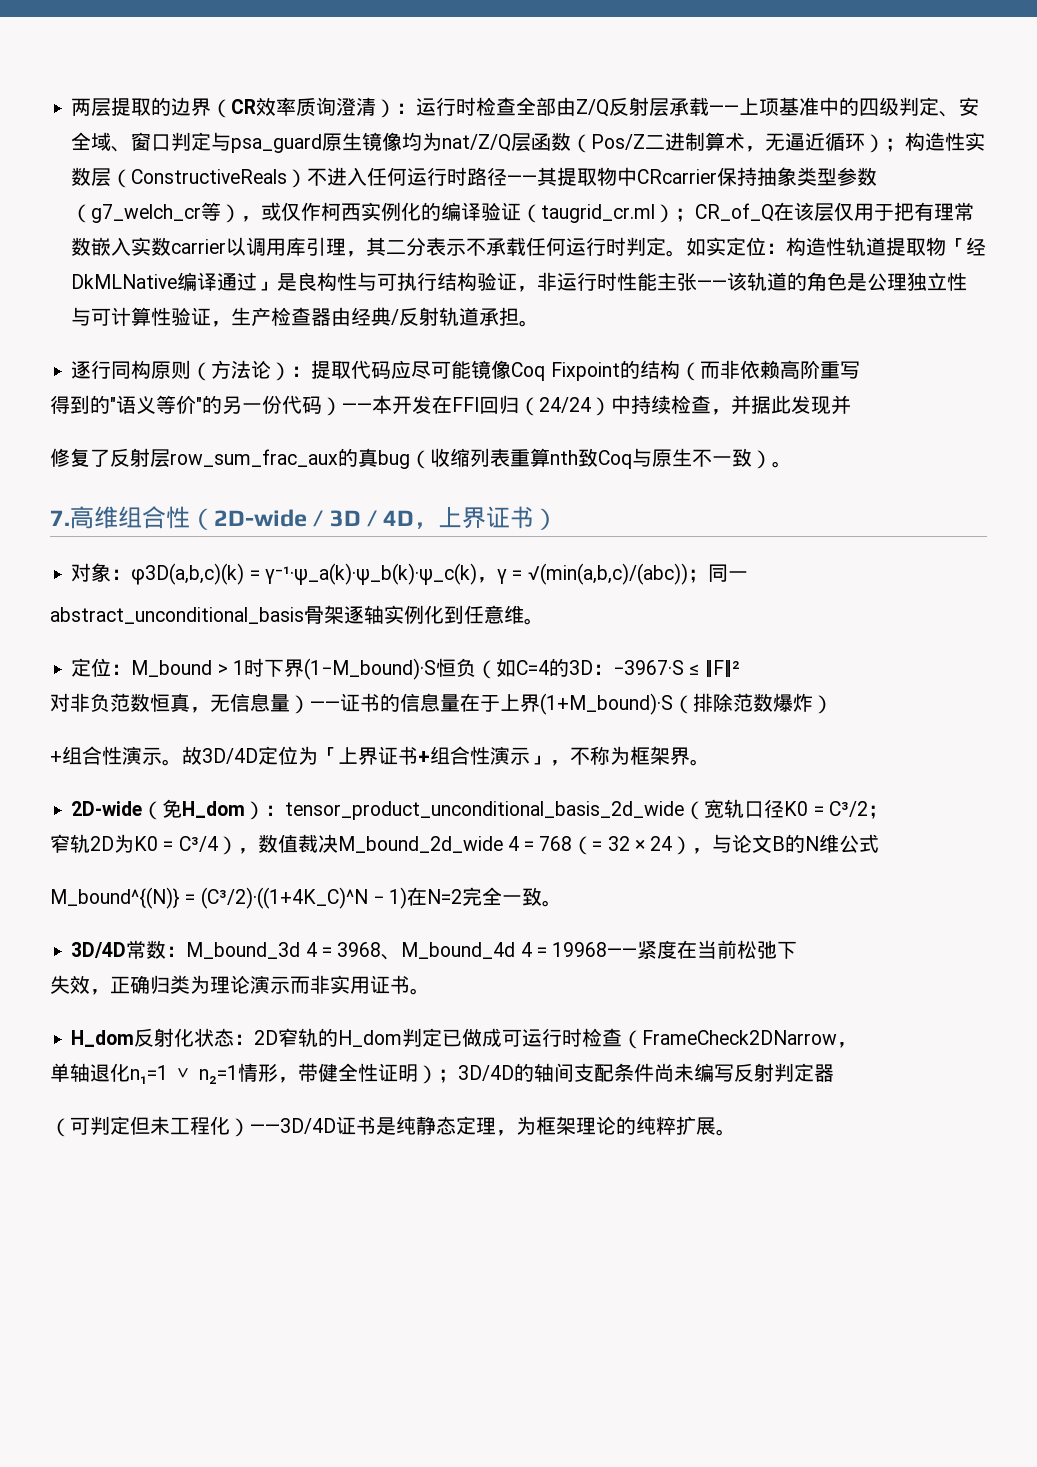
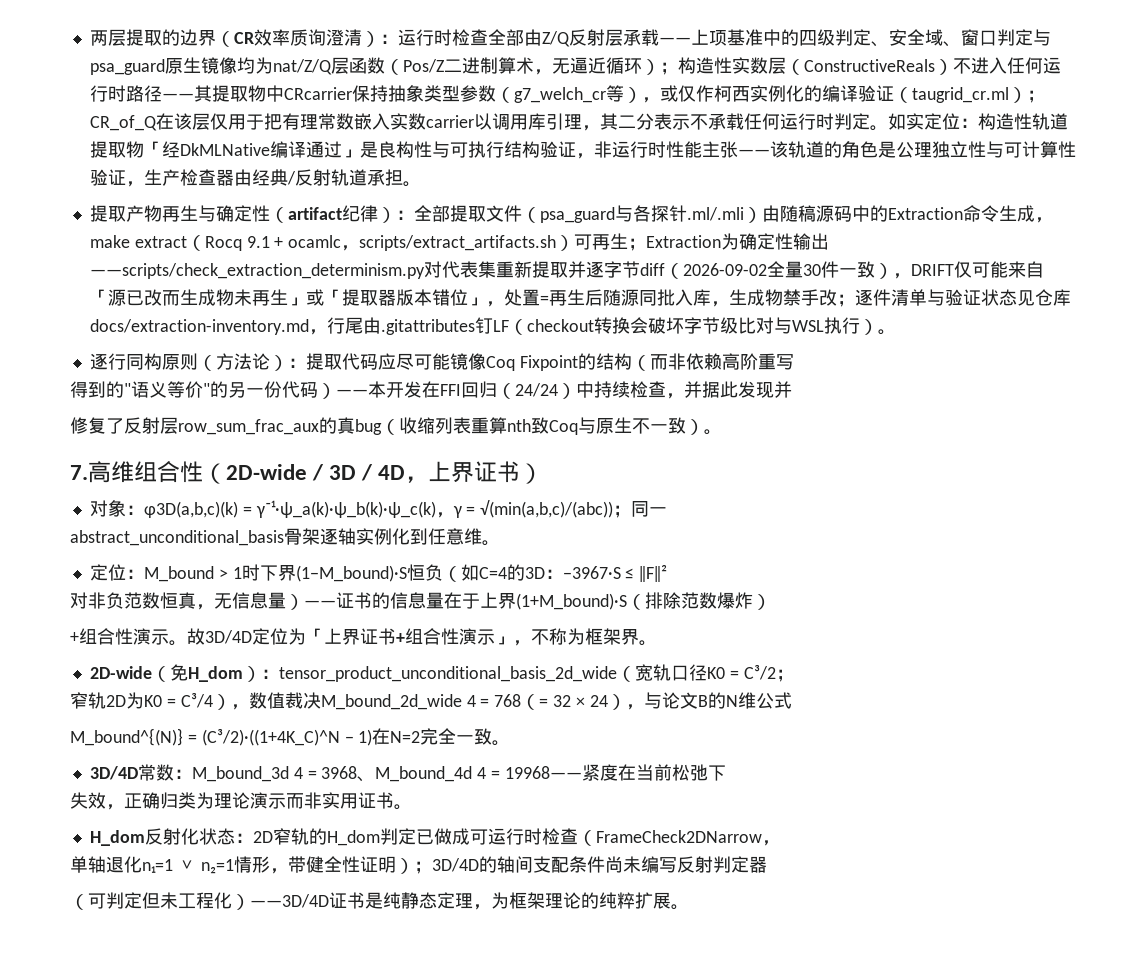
+ 提取产物再生与确定性（artifact纪律）：全部提取文件（psa_guard与各探针.ml/.mli）由随稿源码中的Extraction命令生成，make extract（Rocq 9.1 + ocamlc，scripts/extract_artifacts.sh）可再生；Extraction为确定性输出——scripts/check_extraction_determinism.py对代表集重新提取并逐字节diff（2026-09-02全量30件一致），DRIFT仅可能来自「源已改而生成物未再生」或「提取器版本错位」，处置=再生后随源同批入库，生成物禁手改；逐件清单与验证状态见仓库docs/extraction-inventory.md，行尾由.gitattributes钉LF（checkout转换会破坏字节级比对与WSL执行）。

